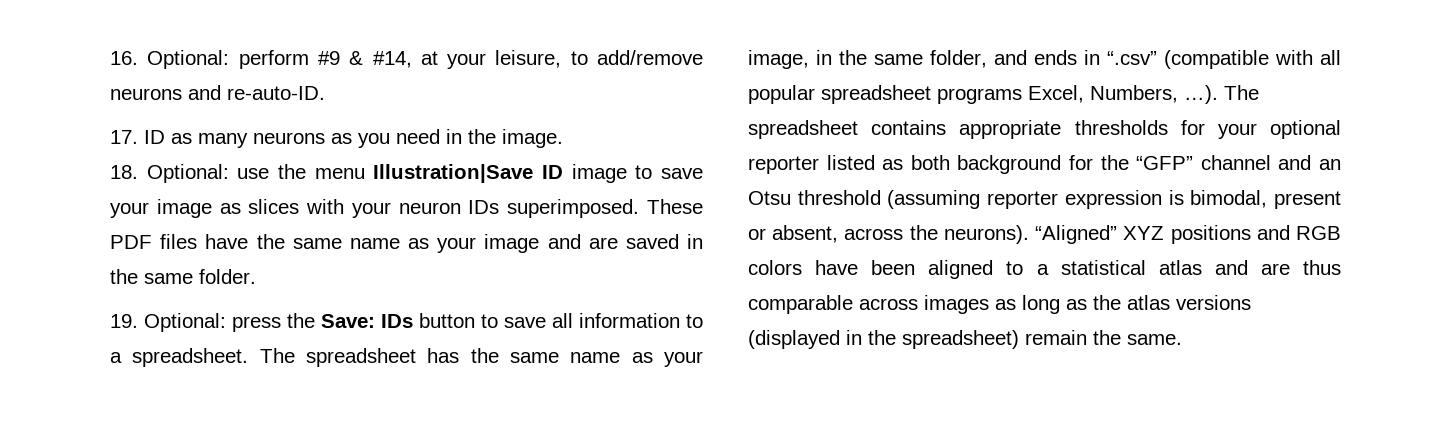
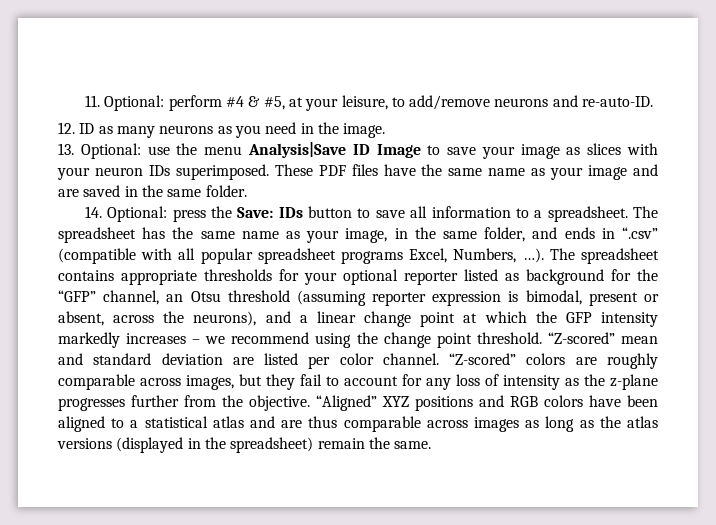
- 16. Optional: perform #9 & #14, at your leisure, to add/remove neurons and re-auto-ID.
+ 11. Optional: perform #4 & #5, at your leisure, to add/remove neurons and re-auto-ID.
- 17. ID as many neurons as you need in the image.
+ 12. ID as many neurons as you need in the image.
- 18. Optional: use the menu Illustration|Save ID image to save your image as slices with your neuron IDs superimposed.
+ 13. Optional: use the menu Analysis|Save ID Image to save your image as slices with your neuron IDs superimposed.
- 19. Optional: press the Save: IDs button to save all information to a spreadsheet.
+ 14. Optional: press the Save: IDs button to save all information to a spreadsheet.
- The spreadsheet contains appropriate thresholds for your optional reporter listed as both background for the “GFP” channel and an Otsu threshold (assuming reporter expression is bimodal, present or absent, across the neurons).
+ The spreadsheet contains appropriate thresholds for your optional reporter listed as background for the “GFP” channel, an Otsu threshold (assuming reporter expression is bimodal, present or absent, across the neurons), and a linear change point at which the GFP intensity markedly increases – we recommend using the change point threshold. “Z-scored” mean and standard deviation are listed per color channel. “Z-scored” colors are roughly comparable across images, but they fail to account for any loss of intensity as the z-plane progresses further from the objective.

